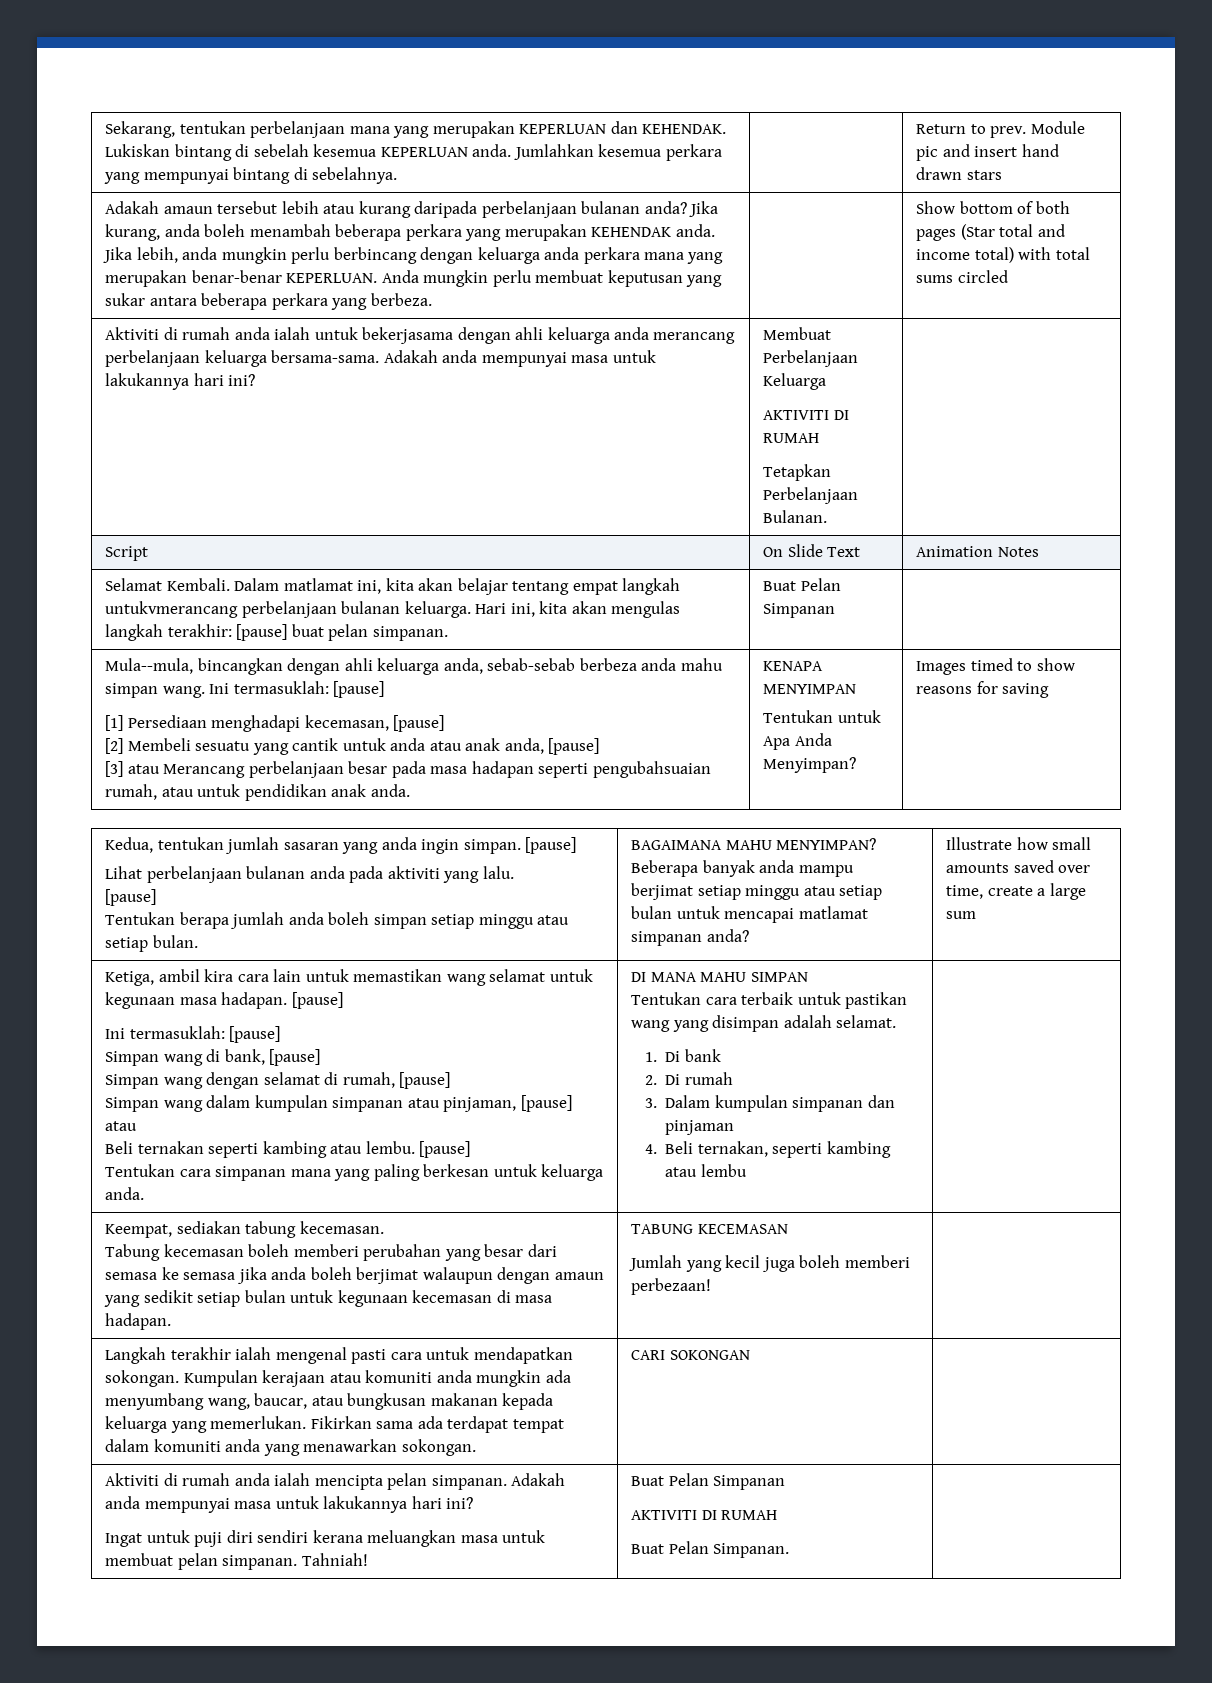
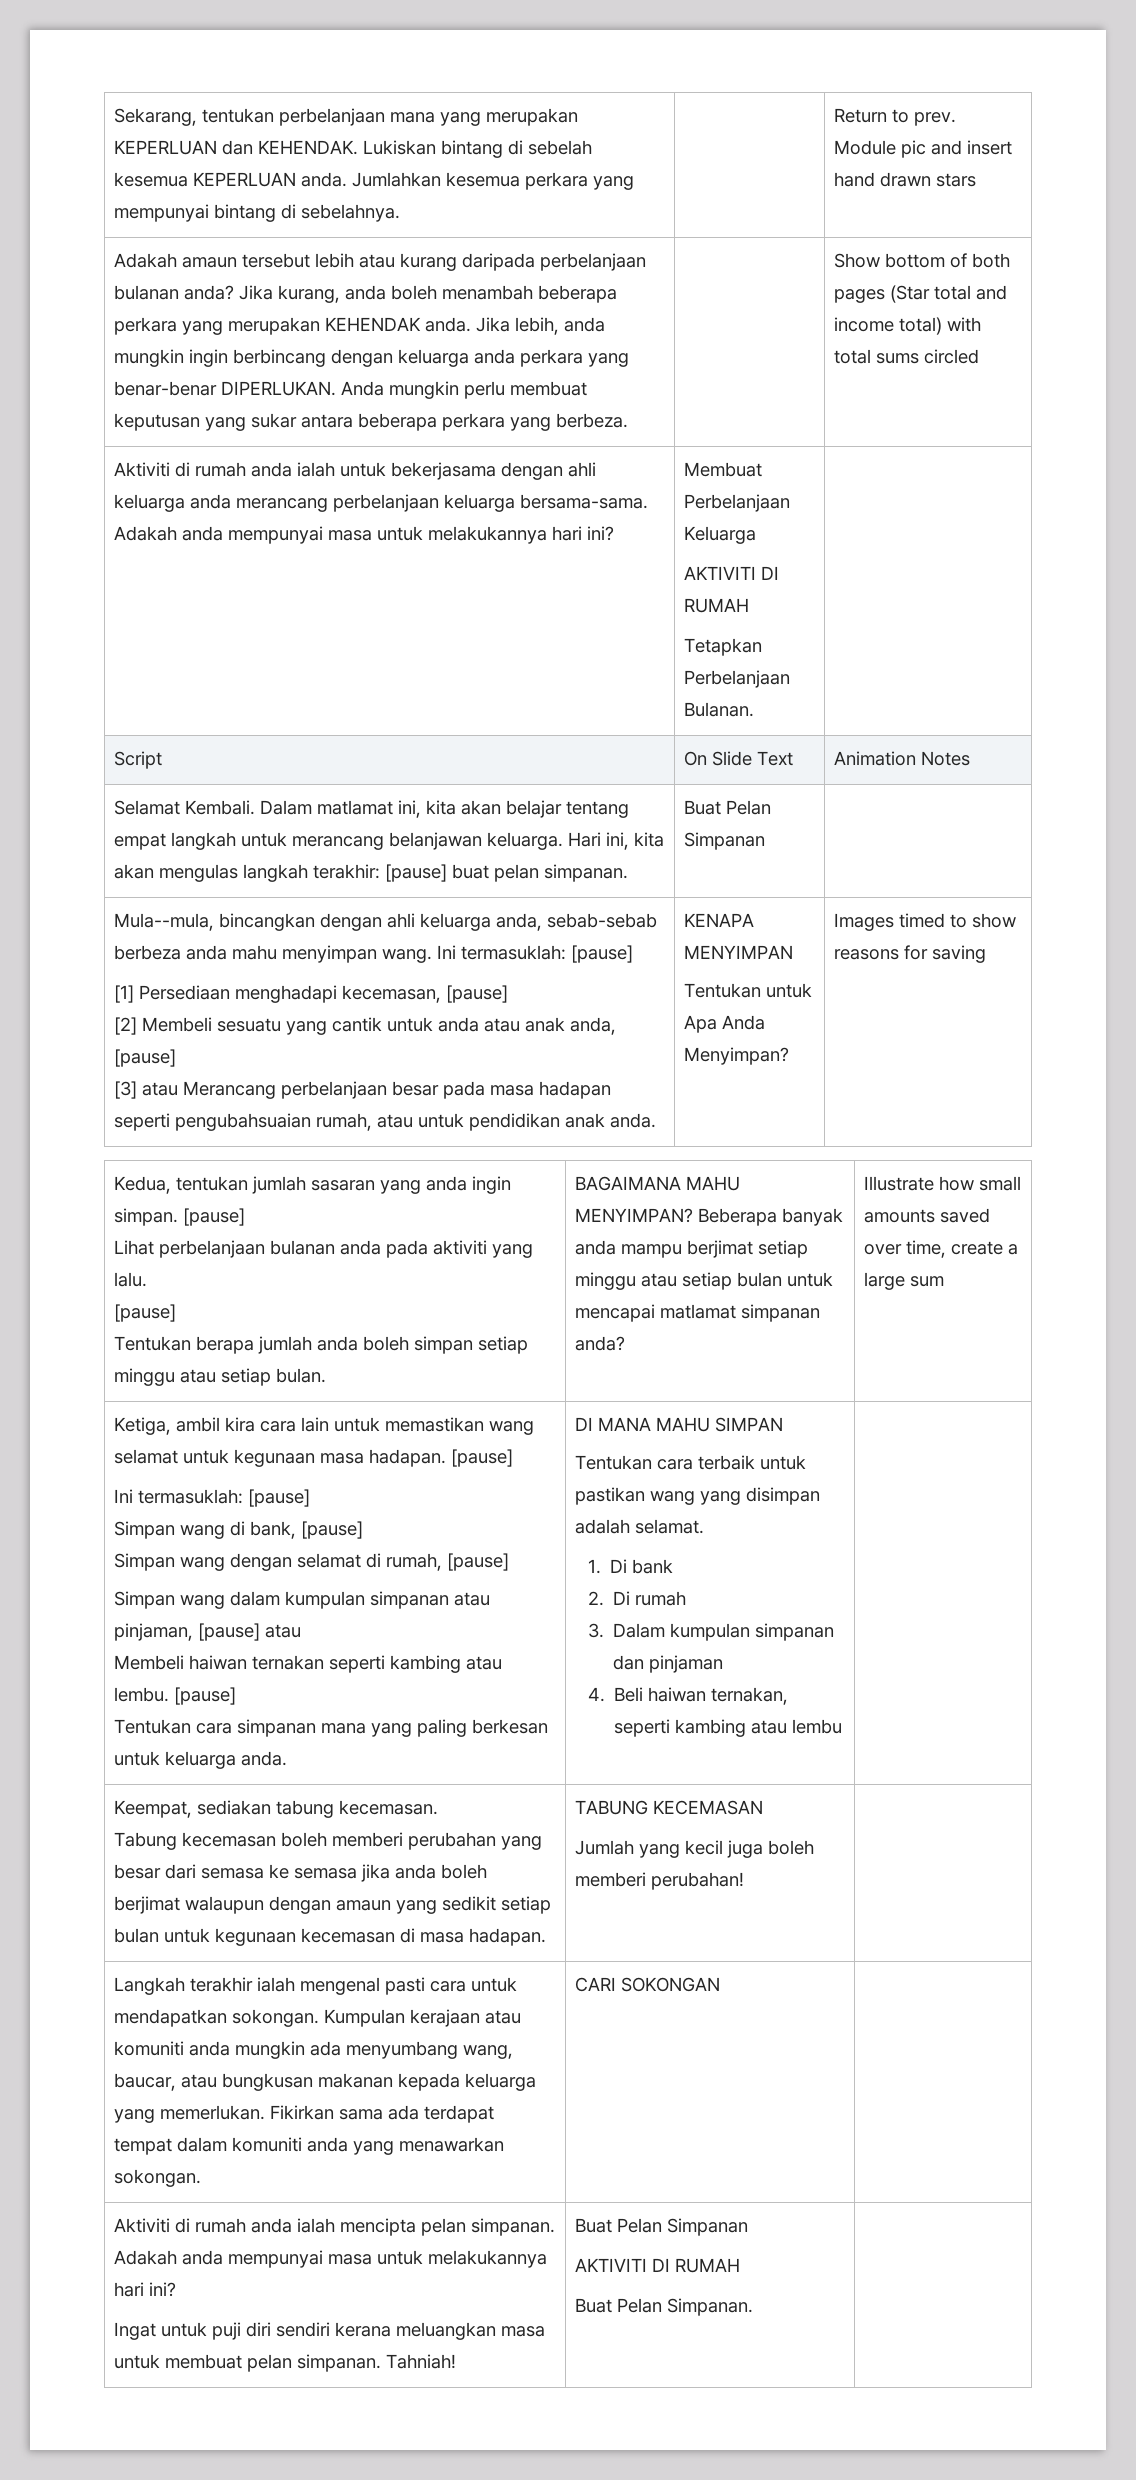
- Jika lebih, anda mungkin perlu berbincang dengan keluarga anda perkara mana yang merupakan benar-benar KEPERLUAN.
+ Jika lebih, anda mungkin ingin berbincang dengan keluarga anda perkara yang benar-benar DIPERLUKAN.
- Aktiviti di rumah anda ialah untuk bekerjasama dengan ahli keluarga anda merancang perbelanjaan keluarga bersama-sama. Adakah anda mempunyai masa untuk lakukannya hari ini? | Membuat Perbelanjaan Keluarga
+ Aktiviti di rumah anda ialah untuk bekerjasama dengan ahli keluarga anda merancang perbelanjaan keluarga bersama-sama. Adakah anda mempunyai masa untuk melakukannya hari ini? | Membuat Perbelanjaan Keluarga
- Selamat Kembali. Dalam matlamat ini, kita akan belajar tentang empat langkah untukvmerancang perbelanjaan bulanan keluarga. Hari ini, kita akan mengulas langkah terakhir: [pause] buat pelan simpanan. | Buat Pelan Simpanan |
+ Selamat Kembali. Dalam matlamat ini, kita akan belajar tentang empat langkah untuk merancang belanjawan keluarga. Hari ini, kita akan mengulas langkah terakhir: [pause] buat pelan simpanan. | Buat Pelan Simpanan |
- Mula--mula, bincangkan dengan ahli keluarga anda, sebab-sebab berbeza anda mahu simpan wang.
+ Mula--mula, bincangkan dengan ahli keluarga anda, sebab-sebab berbeza anda mahu menyimpan wang.
- Beli ternakan seperti kambing atau lembu.
+ Membeli haiwan ternakan seperti kambing atau lembu.
- 4. Beli ternakan, seperti kambing atau lembu
+ 4. Beli haiwan ternakan, seperti kambing atau lembu
- Jumlah yang kecil juga boleh memberi perbezaan!
+ Jumlah yang kecil juga boleh memberi perubahan!
- Aktiviti di rumah anda ialah mencipta pelan simpanan. Adakah anda mempunyai masa untuk lakukannya hari ini?
+ Aktiviti di rumah anda ialah mencipta pelan simpanan. Adakah anda mempunyai masa untuk melakukannya hari ini?

